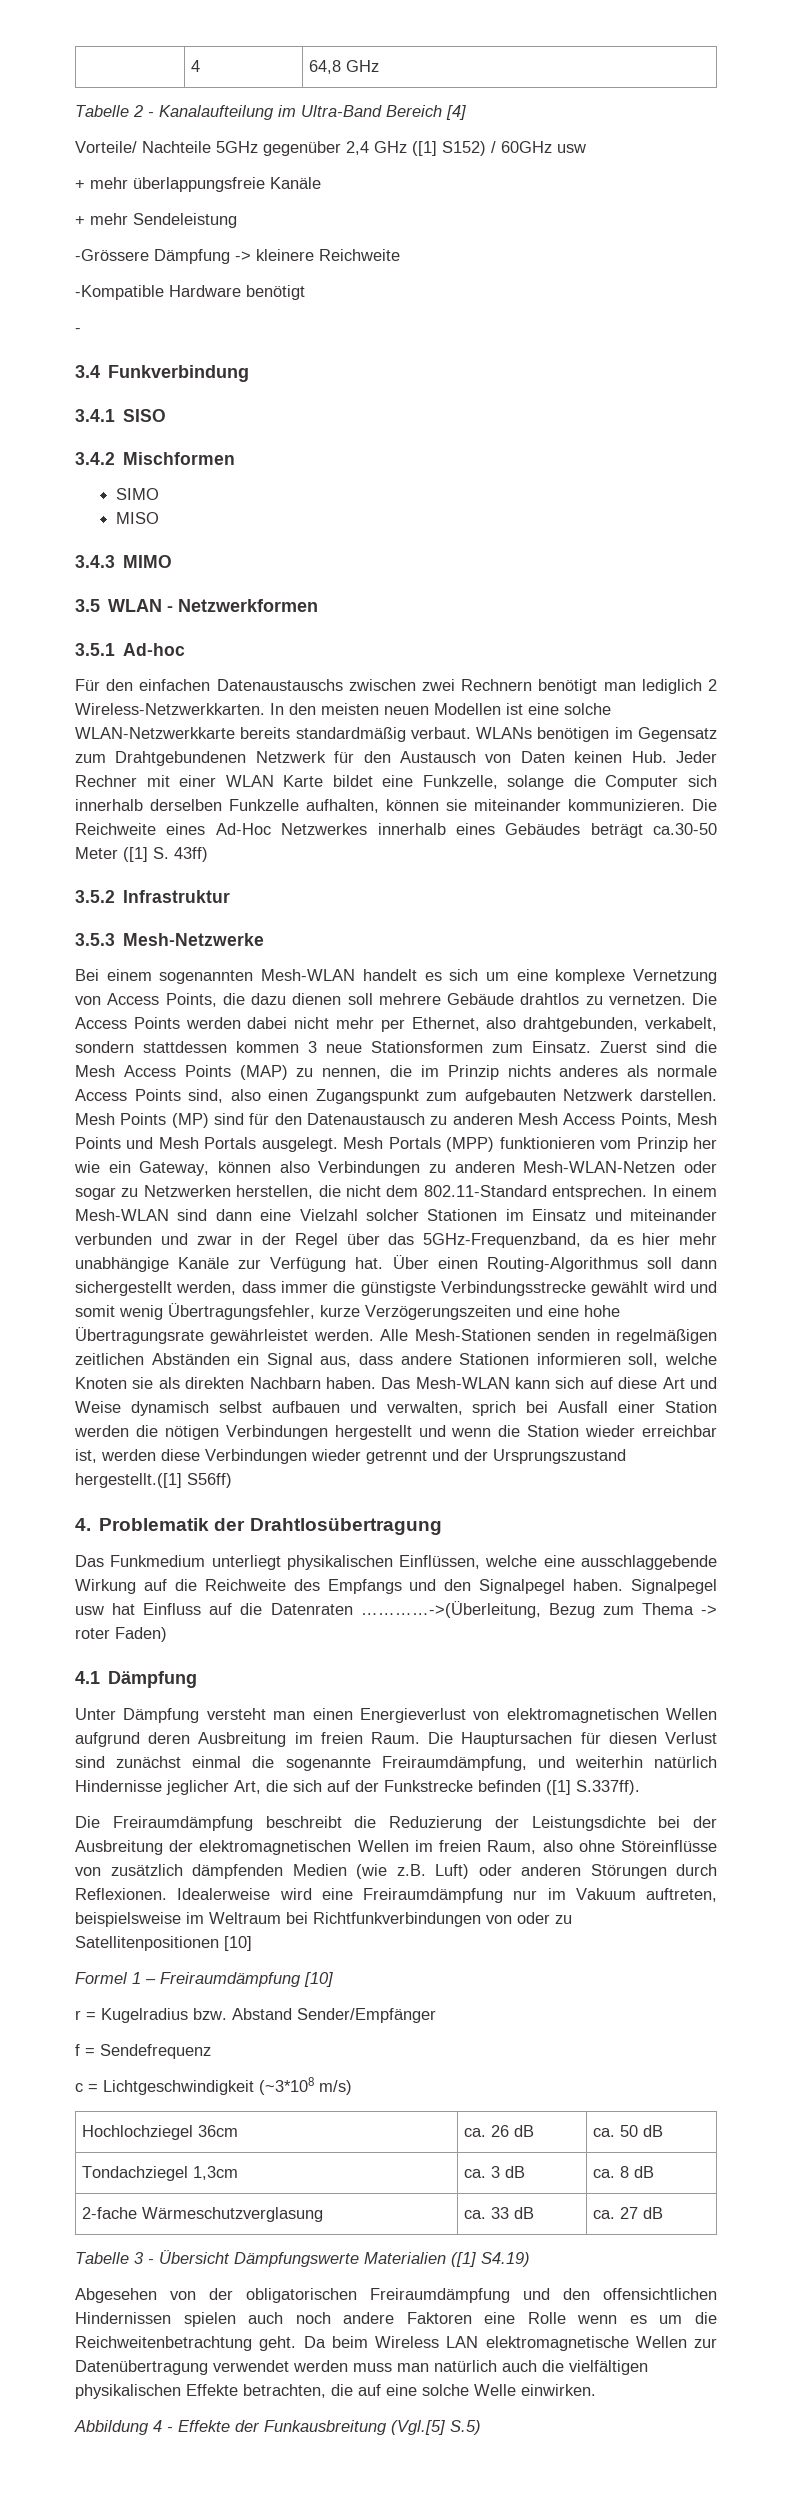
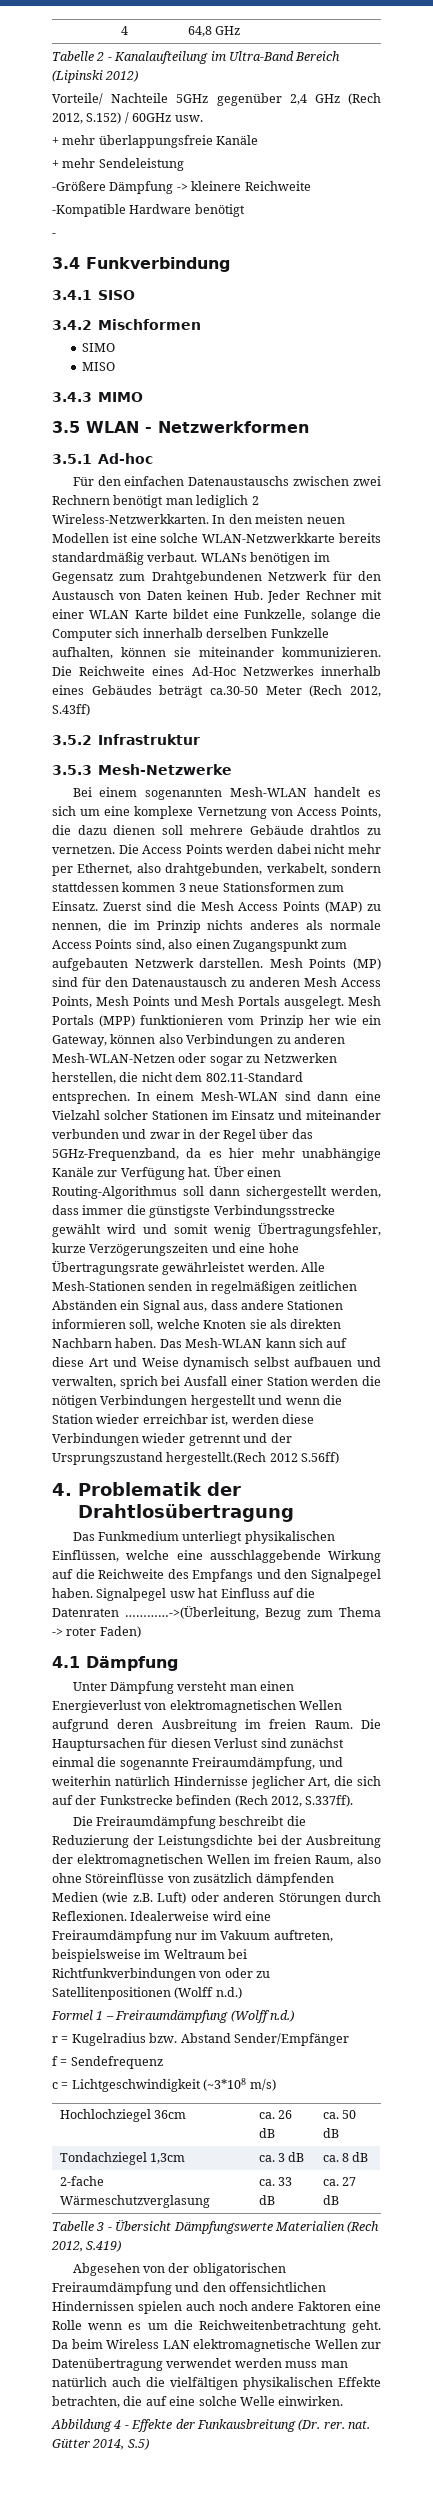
- Tabelle 2 - Kanalaufteilung im Ultra-Band Bereich [4]
+ Tabelle 2 - Kanalaufteilung im Ultra-Band Bereich (Lipinski 2012)
- Vorteile/ Nachteile 5GHz gegenüber 2,4 GHz ([1] S152) / 60GHz usw
+ Vorteile/ Nachteile 5GHz gegenüber 2,4 GHz (Rech 2012, S.152) / 60GHz usw.
- -Grössere Dämpfung -> kleinere Reichweite
+ -Größere Dämpfung -> kleinere Reichweite
- Die Reichweite eines Ad-Hoc Netzwerkes innerhalb eines Gebäudes beträgt ca.30-50 Meter ([1] S. 43ff)
+ Die Reichweite eines Ad-Hoc Netzwerkes innerhalb eines Gebäudes beträgt ca.30-50 Meter (Rech 2012, S.43ff)
- Das Mesh-WLAN kann sich auf diese Art und Weise dynamisch selbst aufbauen und verwalten, sprich bei Ausfall einer Station werden die nötigen Verbindungen hergestellt und wenn die Station wieder erreichbar ist, werden diese Verbindungen wieder getrennt und der Ursprungszustand hergestellt.([1] S56ff)
+ Das Mesh-WLAN kann sich auf diese Art und Weise dynamisch selbst aufbauen und verwalten, sprich bei Ausfall einer Station werden die nötigen Verbindungen hergestellt und wenn die Station wieder erreichbar ist, werden diese Verbindungen wieder getrennt und der Ursprungszustand hergestellt.(Rech 2012 S.56ff)
- Die Hauptursachen für diesen Verlust sind zunächst einmal die sogenannte Freiraumdämpfung, und weiterhin natürlich Hindernisse jeglicher Art, die sich auf der Funkstrecke befinden ([1] S.337ff).
+ Die Hauptursachen für diesen Verlust sind zunächst einmal die sogenannte Freiraumdämpfung, und weiterhin natürlich Hindernisse jeglicher Art, die sich auf der Funkstrecke befinden (Rech 2012, S.337ff).
- Idealerweise wird eine Freiraumdämpfung nur im Vakuum auftreten, beispielsweise im Weltraum bei Richtfunkverbindungen von oder zu Satellitenpositionen [10]
+ Idealerweise wird eine Freiraumdämpfung nur im Vakuum auftreten, beispielsweise im Weltraum bei Richtfunkverbindungen von oder zu Satellitenpositionen (Wolff n.d.)
- Formel 1 – Freiraumdämpfung [10]
+ Formel 1 – Freiraumdämpfung (Wolff n.d.)
- Tabelle 3 - Übersicht Dämpfungswerte Materialien ([1] S4.19)
+ Tabelle 3 - Übersicht Dämpfungswerte Materialien (Rech 2012, S.419)
- Abbildung 4 - Effekte der Funkausbreitung (Vgl.[5] S.5)
+ Abbildung 4 - Effekte der Funkausbreitung (Dr. rer. nat. Gütter 2014, S.5)

